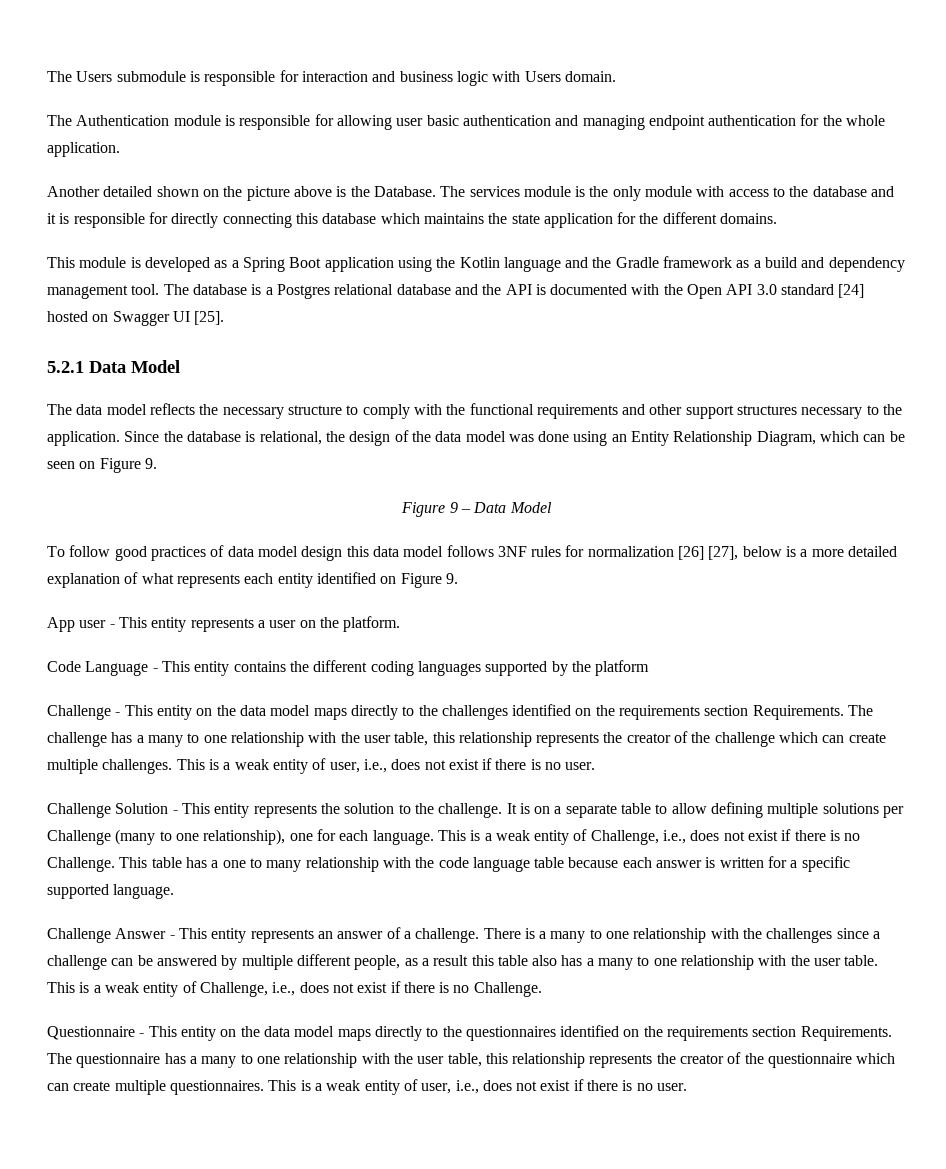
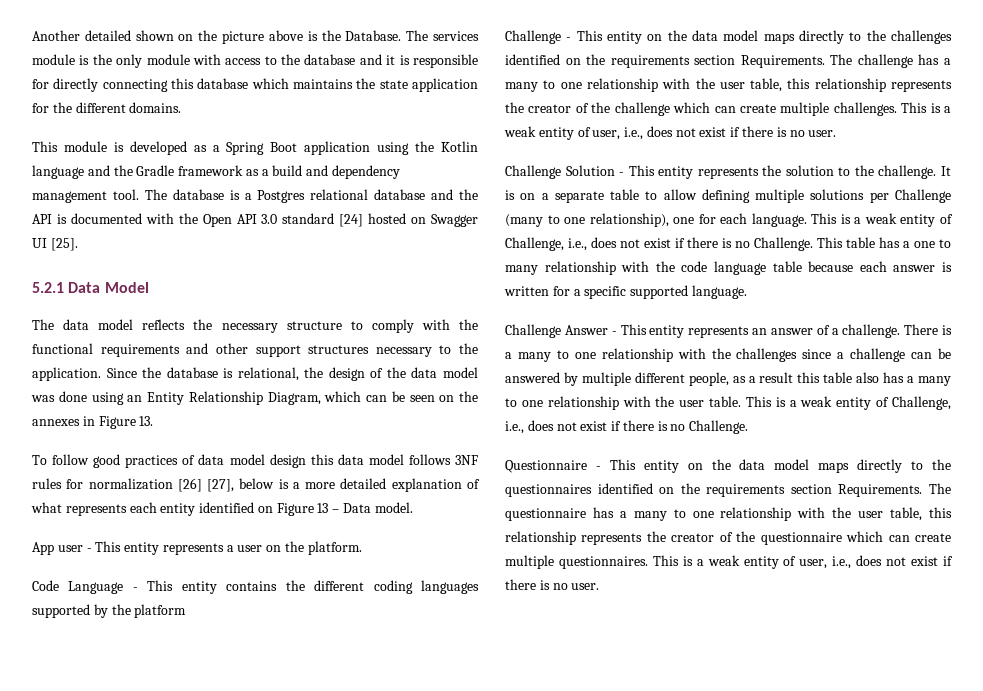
- The Users submodule is responsible for interaction and business logic with Users domain.
- The Authentication module is responsible for allowing user basic authentication and managing endpoint authentication for the whole application.
- Since the database is relational, the design of the data model was done using an Entity Relationship Diagram, which can be seen on Figure 9.
- Figure 9 – Data Model
+ Since the database is relational, the design of the data model was done using an Entity Relationship Diagram, which can be seen on the annexes in Figure 13.
- To follow good practices of data model design this data model follows 3NF rules for normalization [26] [27], below is a more detailed explanation of what represents each entity identified on Figure 9.
+ To follow good practices of data model design this data model follows 3NF rules for normalization [26] [27], below is a more detailed explanation of what represents each entity identified on Figure 13 – Data model.

